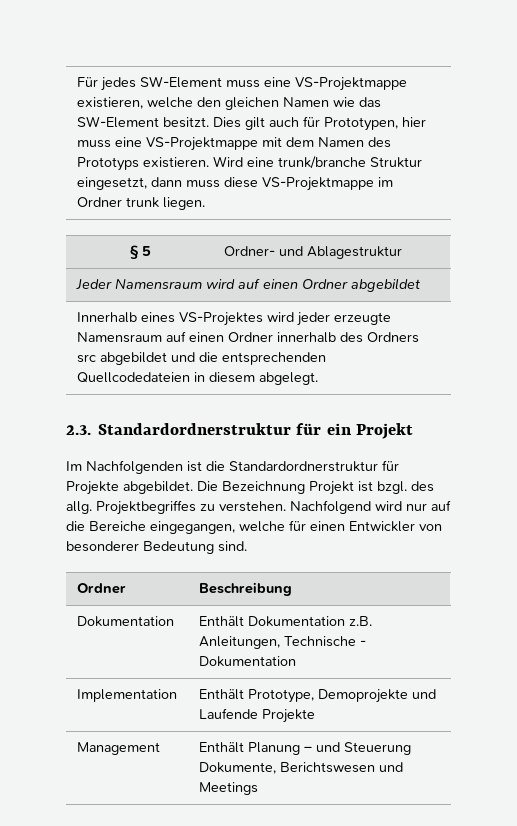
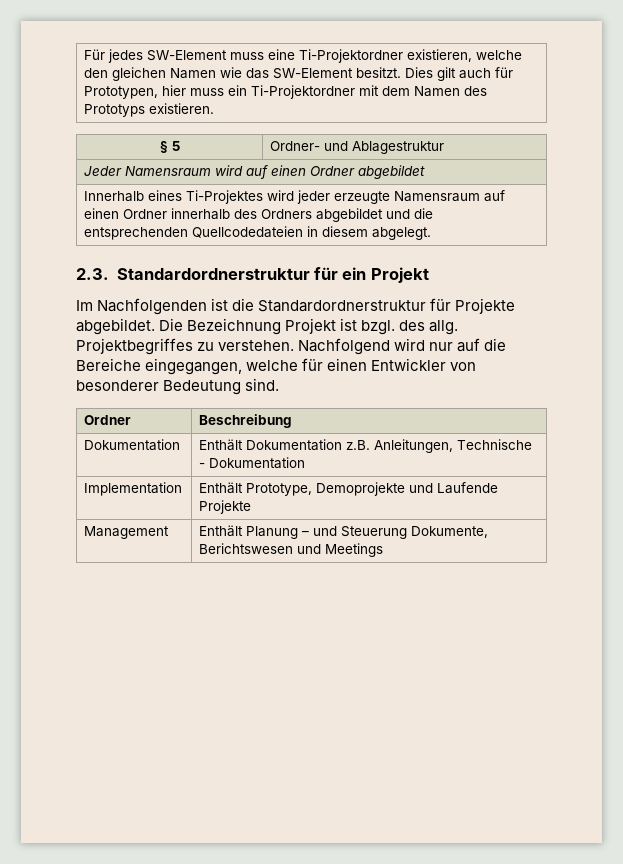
- Für jedes SW-Element muss eine VS-Projektmappe existieren, welche den gleichen Namen wie das SW-Element besitzt.
+ Für jedes SW-Element muss eine Ti-Projektordner existieren, welche den gleichen Namen wie das SW-Element besitzt.
- Dies gilt auch für Prototypen, hier muss eine VS-Projektmappe mit dem Namen des Prototyps existieren. Wird eine trunk/branche Struktur eingesetzt, dann muss diese VS-Projektmappe im Ordner trunk liegen.
+ Dies gilt auch für Prototypen, hier muss ein Ti-Projektordner mit dem Namen des Prototyps existieren.
- Innerhalb eines VS-Projektes wird jeder erzeugte Namensraum auf einen Ordner innerhalb des Ordners src abgebildet und die entsprechenden Quellcodedateien in diesem abgelegt.
+ Innerhalb eines Ti-Projektes wird jeder erzeugte Namensraum auf einen Ordner innerhalb des Ordners abgebildet und die entsprechenden Quellcodedateien in diesem abgelegt.

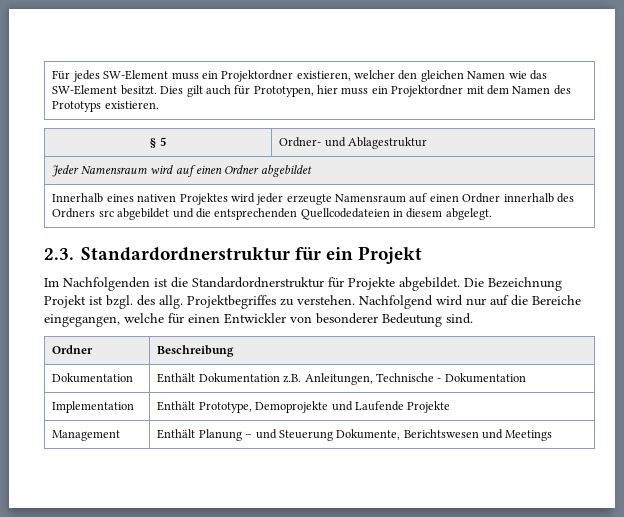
- Für jedes SW-Element muss eine Ti-Projektordner existieren, welche den gleichen Namen wie das SW-Element besitzt. Dies gilt auch für Prototypen, hier muss ein Ti-Projektordner mit dem Namen des Prototyps existieren.
+ Für jedes SW-Element muss ein Projektordner existieren, welcher den gleichen Namen wie das SW-Element besitzt. Dies gilt auch für Prototypen, hier muss ein Projektordner mit dem Namen des Prototyps existieren.
- Innerhalb eines Ti-Projektes wird jeder erzeugte Namensraum auf einen Ordner innerhalb des Ordners abgebildet und die entsprechenden Quellcodedateien in diesem abgelegt.
+ Innerhalb eines nativen Projektes wird jeder erzeugte Namensraum auf einen Ordner innerhalb des Ordners src abgebildet und die entsprechenden Quellcodedateien in diesem abgelegt.

